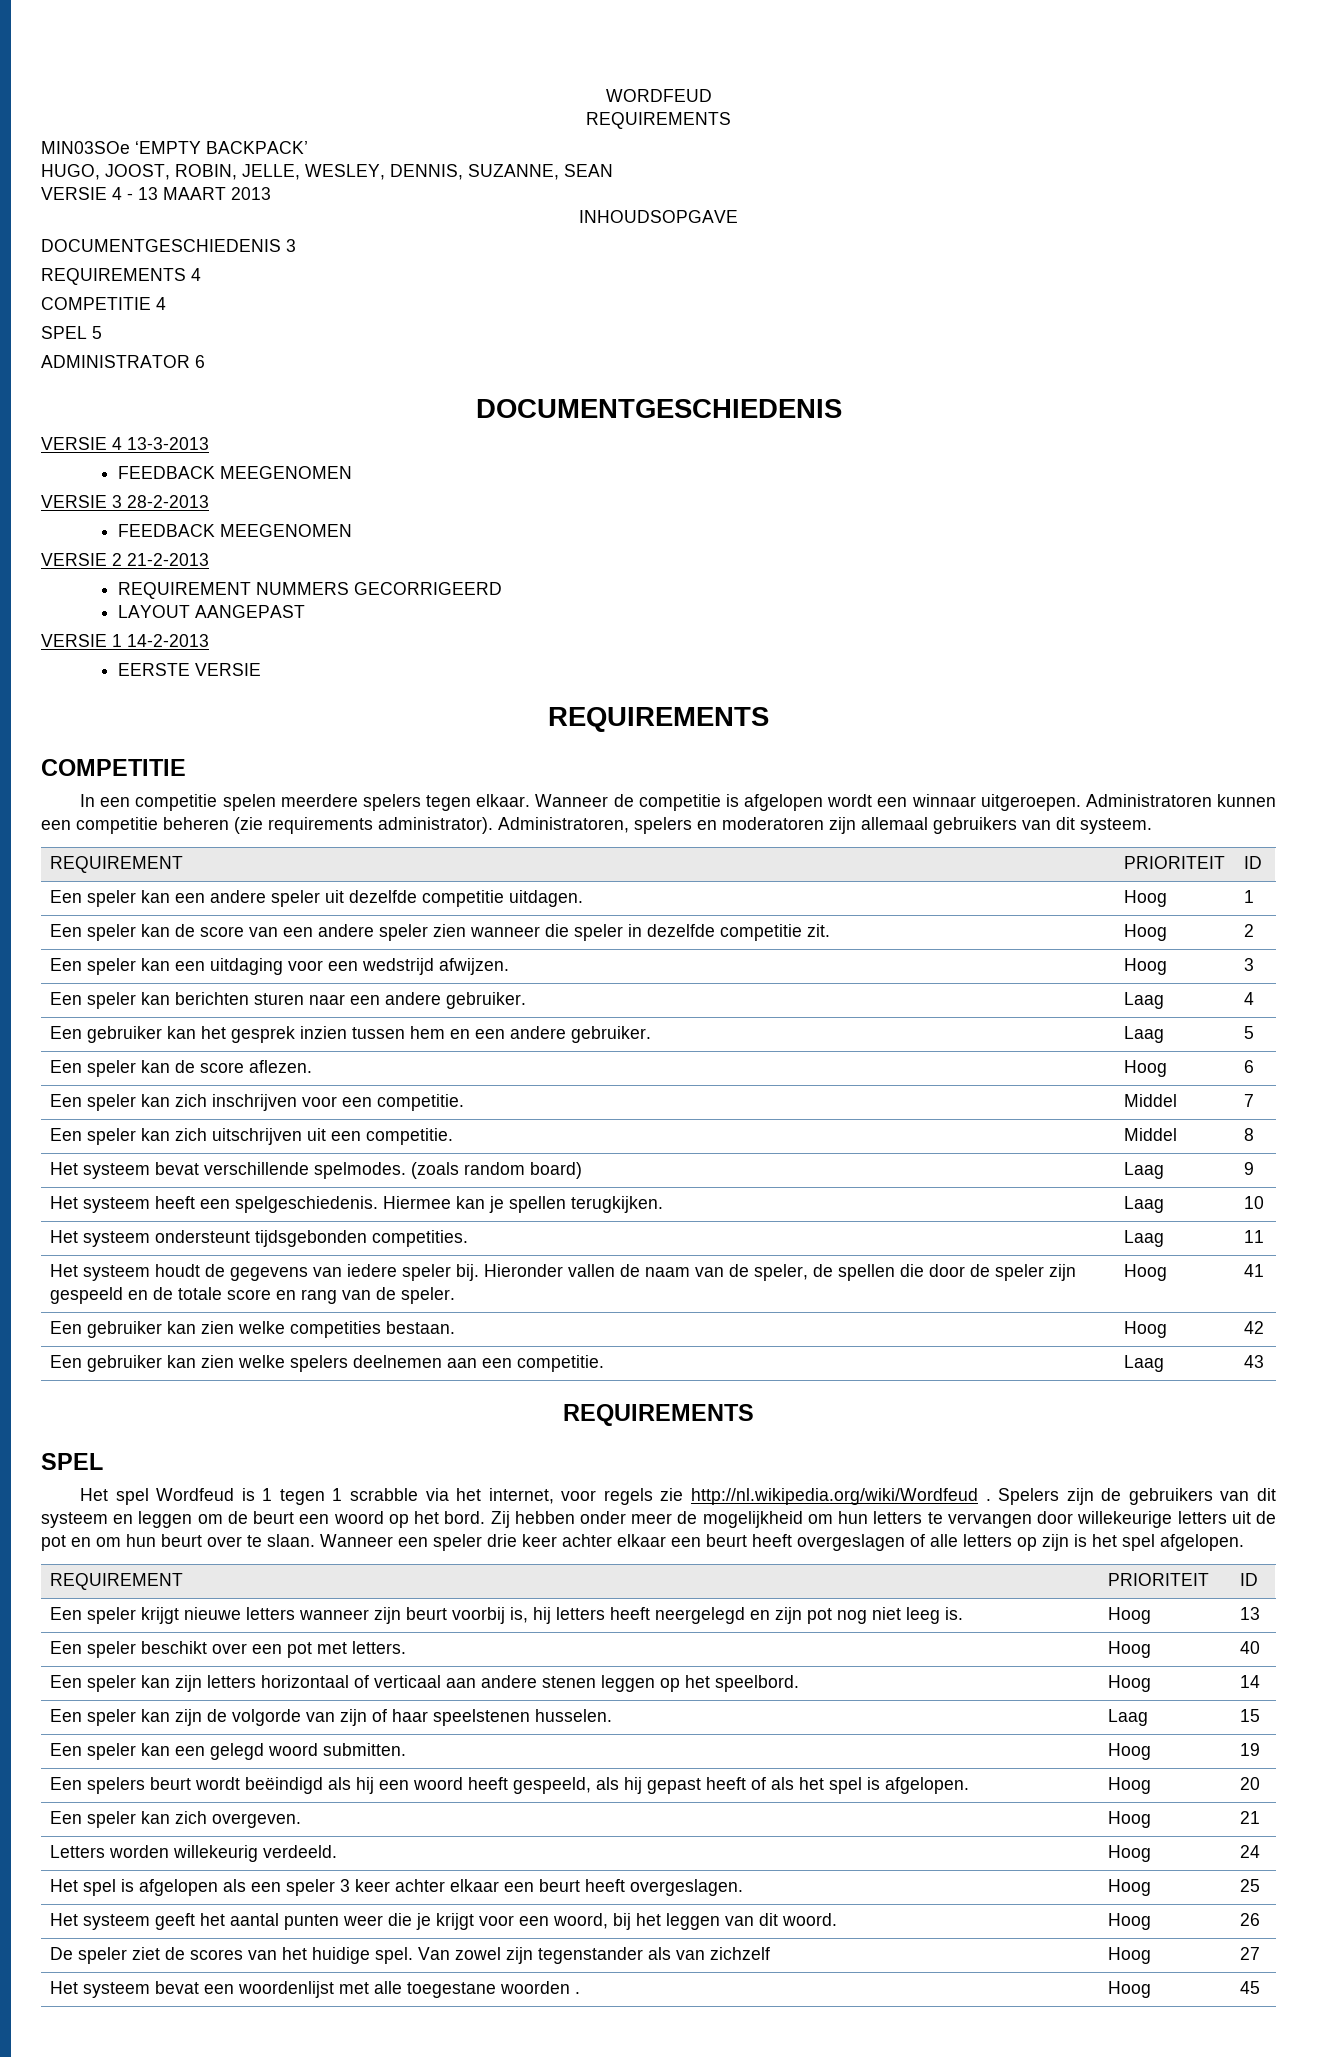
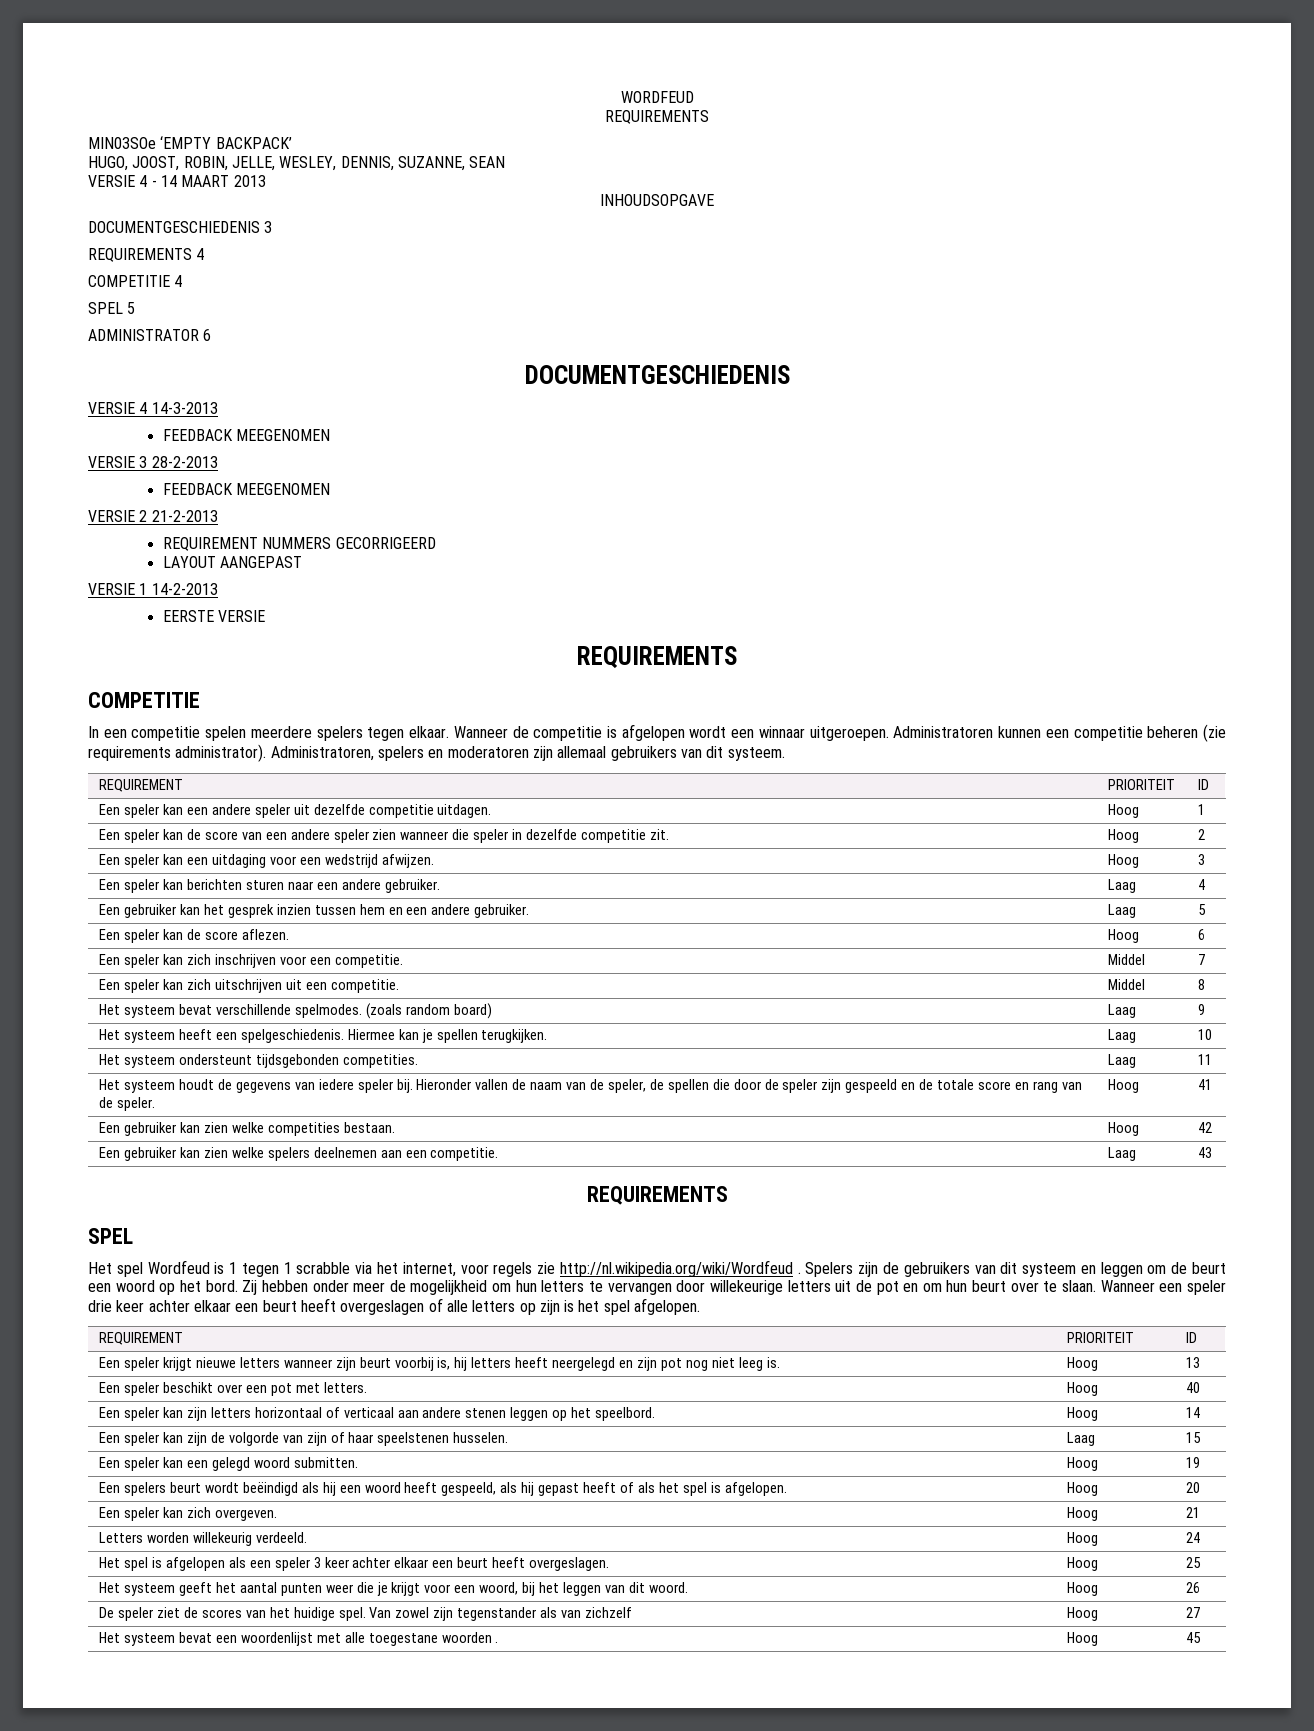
- VERSIE 4 - 13 MAART 2013
+ VERSIE 4 - 14 MAART 2013
- VERSIE 4 13-3-2013
+ VERSIE 4 14-3-2013

